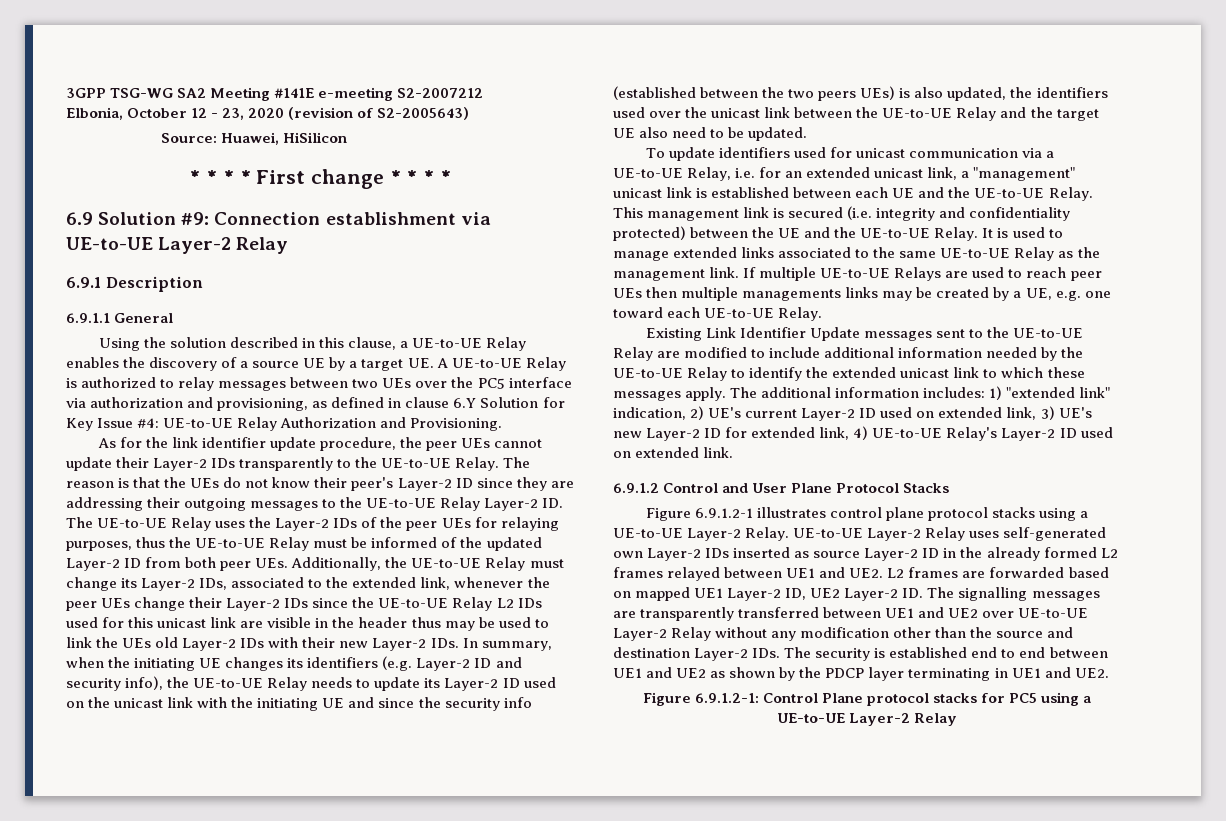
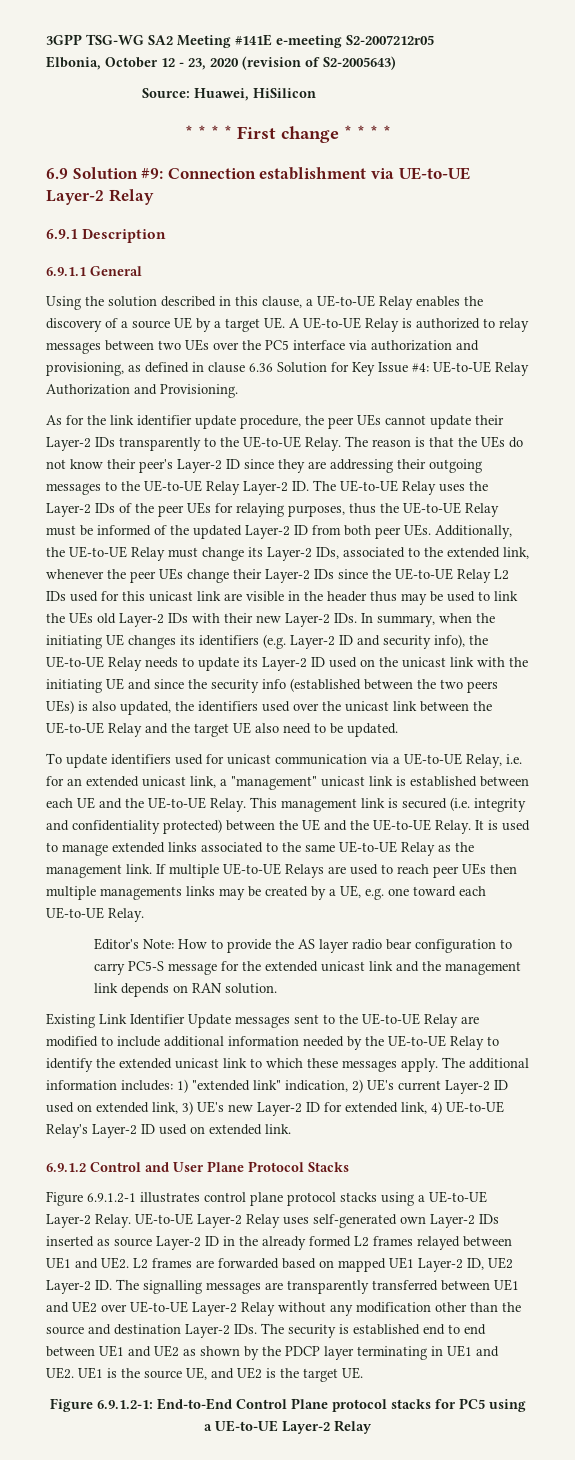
- 3GPP TSG-WG SA2 Meeting #141E e-meeting S2-2007212
+ 3GPP TSG-WG SA2 Meeting #141E e-meeting S2-2007212r05
- Using the solution described in this clause, a UE-to-UE Relay enables the discovery of a source UE by a target UE. A UE-to-UE Relay is authorized to relay messages between two UEs over the PC5 interface via authorization and provisioning, as defined in clause 6.Y Solution for Key Issue #4: UE-to-UE Relay Authorization and Provisioning.
+ Using the solution described in this clause, a UE-to-UE Relay enables the discovery of a source UE by a target UE. A UE-to-UE Relay is authorized to relay messages between two UEs over the PC5 interface via authorization and provisioning, as defined in clause 6.36 Solution for Key Issue #4: UE-to-UE Relay Authorization and Provisioning.
+ Editor's Note: How to provide the AS layer radio bear configuration to carry PC5-S message for the extended unicast link and the management link depends on RAN solution.
- UE-to-UE Layer-2 Relay uses self-generated own Layer-2 IDs inserted as source Layer-2 ID in the already formed L2 frames relayed between UE1 and UE2. L2 frames are forwarded based on mapped UE1 Layer-2 ID, UE2 Layer-2 ID. The signalling messages are transparently transferred between UE1 and UE2 over UE-to-UE Layer-2 Relay without any modification other than the source and destination Layer-2 IDs. The security is established end to end between UE1 and UE2 as shown by the PDCP layer terminating in UE1 and UE2.
+ UE-to-UE Layer-2 Relay uses self-generated own Layer-2 IDs inserted as source Layer-2 ID in the already formed L2 frames relayed between UE1 and UE2. L2 frames are forwarded based on mapped UE1 Layer-2 ID, UE2 Layer-2 ID. The signalling messages are transparently transferred between UE1 and UE2 over UE-to-UE Layer-2 Relay without any modification other than the source and destination Layer-2 IDs. The security is established end to end between UE1 and UE2 as shown by the PDCP layer terminating in UE1 and UE2. UE1 is the source UE, and UE2 is the target UE.
- Figure 6.9.1.2-1: Control Plane protocol stacks for PC5 using a UE-to-UE Layer-2 Relay
+ Figure 6.9.1.2-1: End-to-End Control Plane protocol stacks for PC5 using a UE-to-UE Layer-2 Relay

